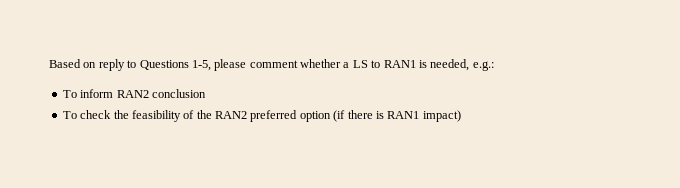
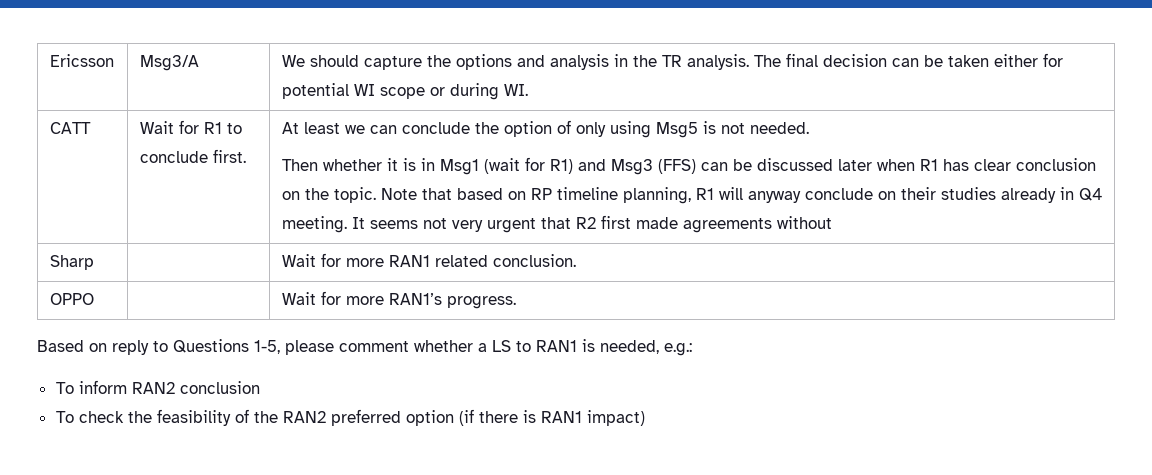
+ Ericsson | Msg3/A | We should capture the options and analysis in the TR analysis. The final decision can be taken either for potential WI scope or during WI.
+ CATT | Wait for R1 to conclude first. | At least we can conclude the option of only using Msg5 is not needed.
+ Then whether it is in Msg1 (wait for R1) and Msg3 (FFS) can be discussed later when R1 has clear conclusion on the topic. Note that based on RP timeline planning, R1 will anyway conclude on their studies already in Q4 meeting. It seems not very urgent that R2 first made agreements without
+ Sharp | | Wait for more RAN1 related conclusion.
+ OPPO | | Wait for more RAN1’s progress.

